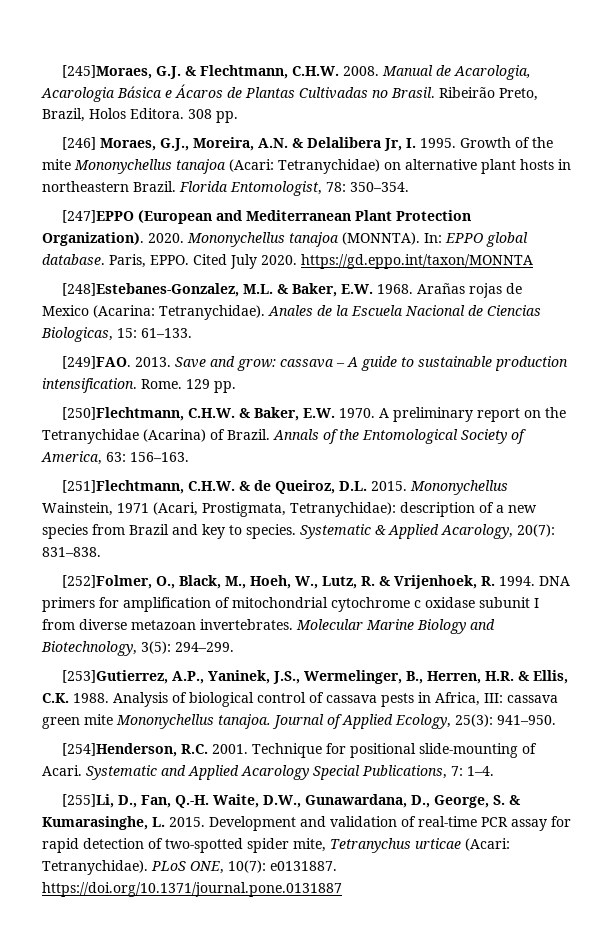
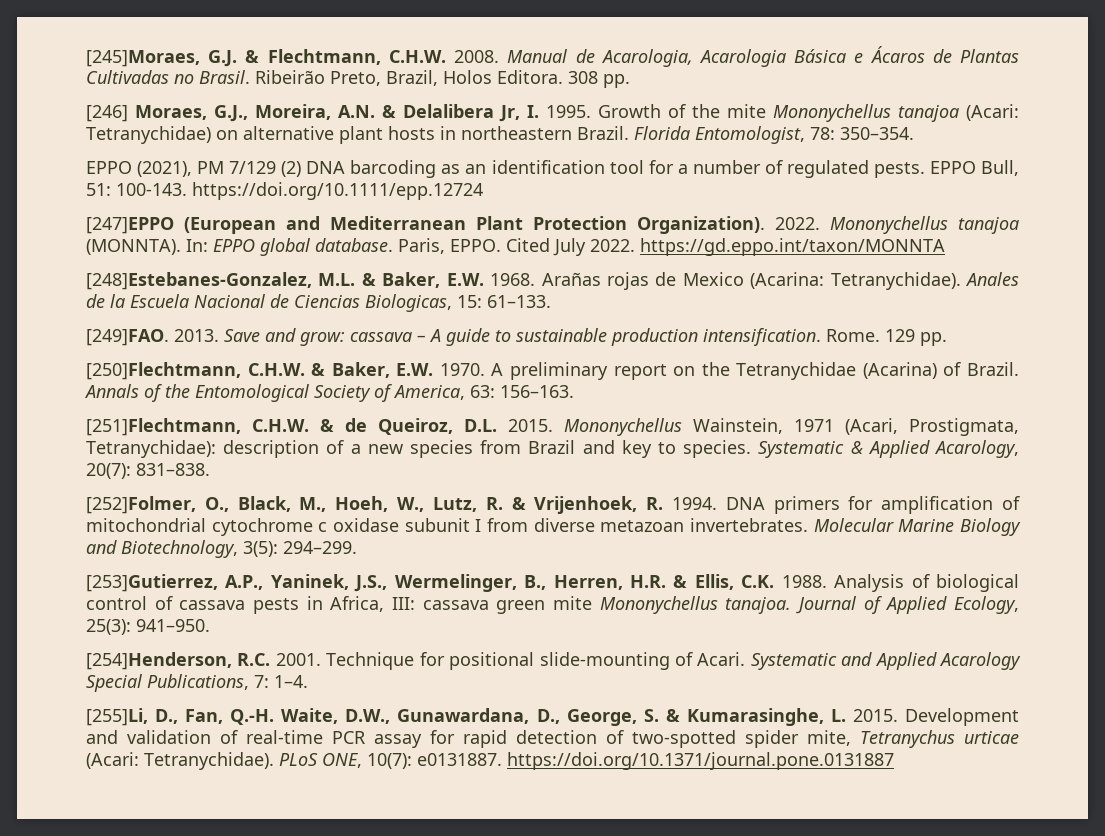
+ EPPO (2021), PM 7/129 (2) DNA barcoding as an identification tool for a number of regulated pests. EPPO Bull, 51: 100-143. https://doi.org/10.1111/epp.12724
- [247]EPPO (European and Mediterranean Plant Protection Organization). 2020.
+ [247]EPPO (European and Mediterranean Plant Protection Organization). 2022.
- Cited July 2020. https://gd.eppo.int/taxon/MONNTA
+ Cited July 2022. https://gd.eppo.int/taxon/MONNTA

